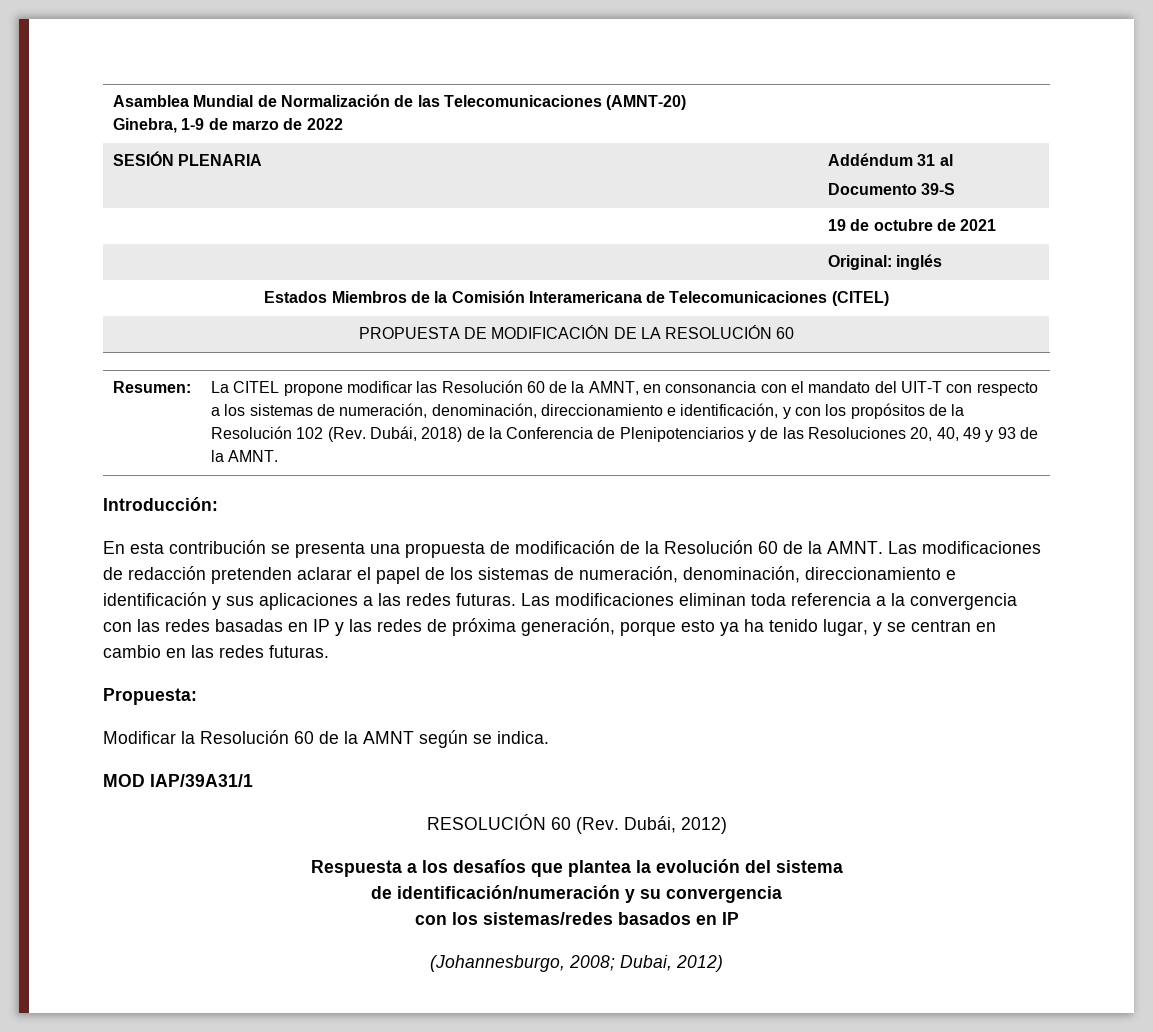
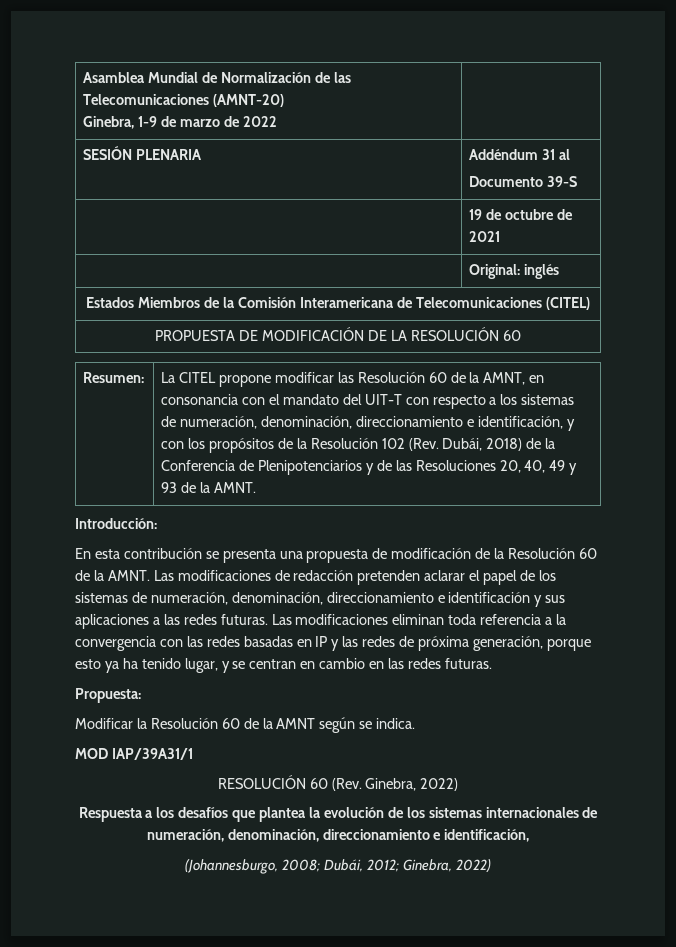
- RESOLUCIÓN 60 (Rev. Dubái, 2012)
+ RESOLUCIÓN 60 (Rev. Ginebra, 2022)
- Respuesta a los desafíos que plantea la evolución del sistema
- de identificación/numeración y su convergencia
- con los sistemas/redes basados en IP
- (Johannesburgo, 2008; Dubai, 2012)
+ Respuesta a los desafíos que plantea la evolución de los sistemas internacionales de numeración, denominación, direccionamiento e identificación,
+ (Johannesburgo, 2008; Dubái, 2012; Ginebra, 2022)

